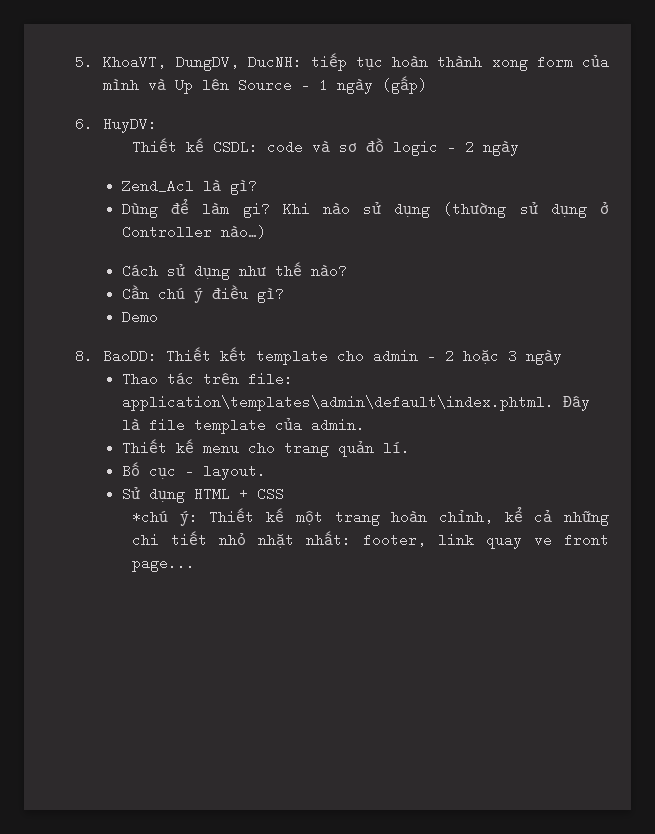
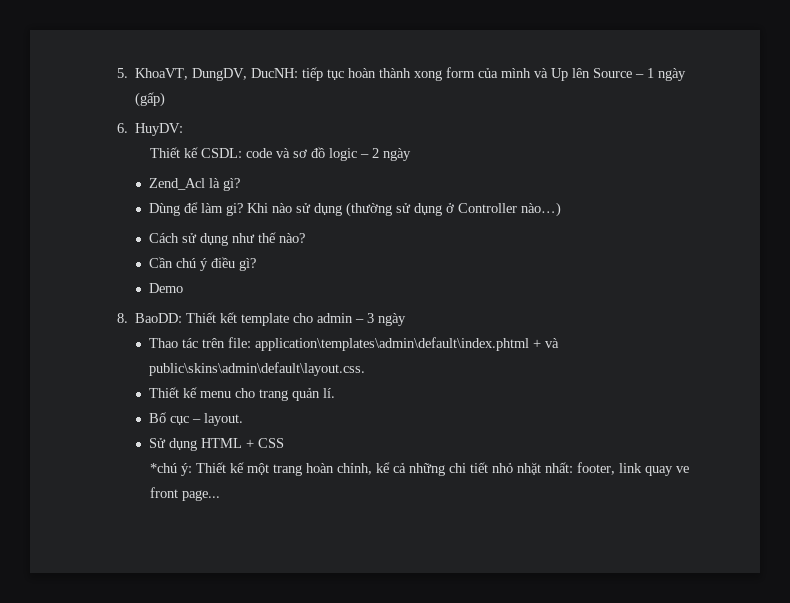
- 8. BaoDD: Thiết kết template cho admin – 2 hoặc 3 ngày
+ 8. BaoDD: Thiết kết template cho admin – 3 ngày
- Thao tác trên file: application\templates\admin\default\index.phtml. Đây là file template của admin.
+ Thao tác trên file: application\templates\admin\default\index.phtml + và public\skins\admin\default\layout.css.

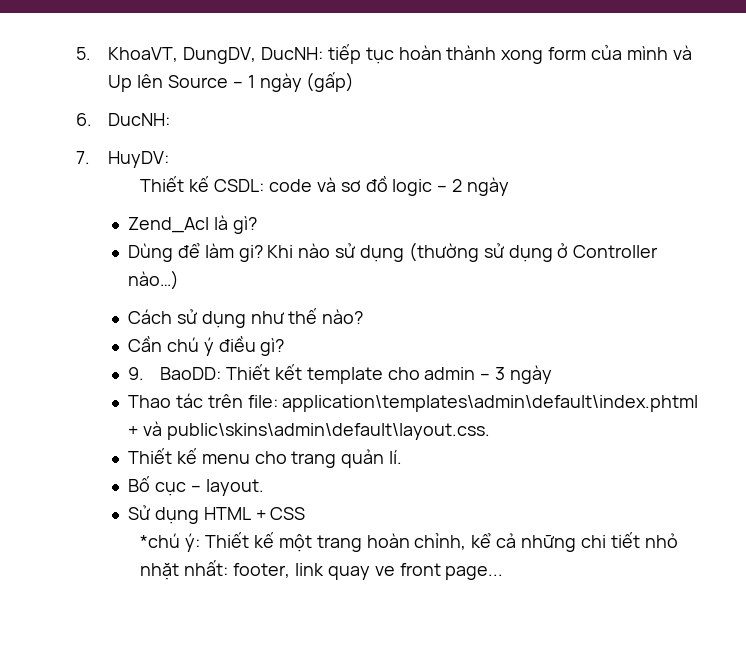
- 6. HuyDV:
+ 6. DucNH:
+ 7. HuyDV:
- Demo
- 8. BaoDD: Thiết kết template cho admin – 3 ngày
+ 9. BaoDD: Thiết kết template cho admin – 3 ngày

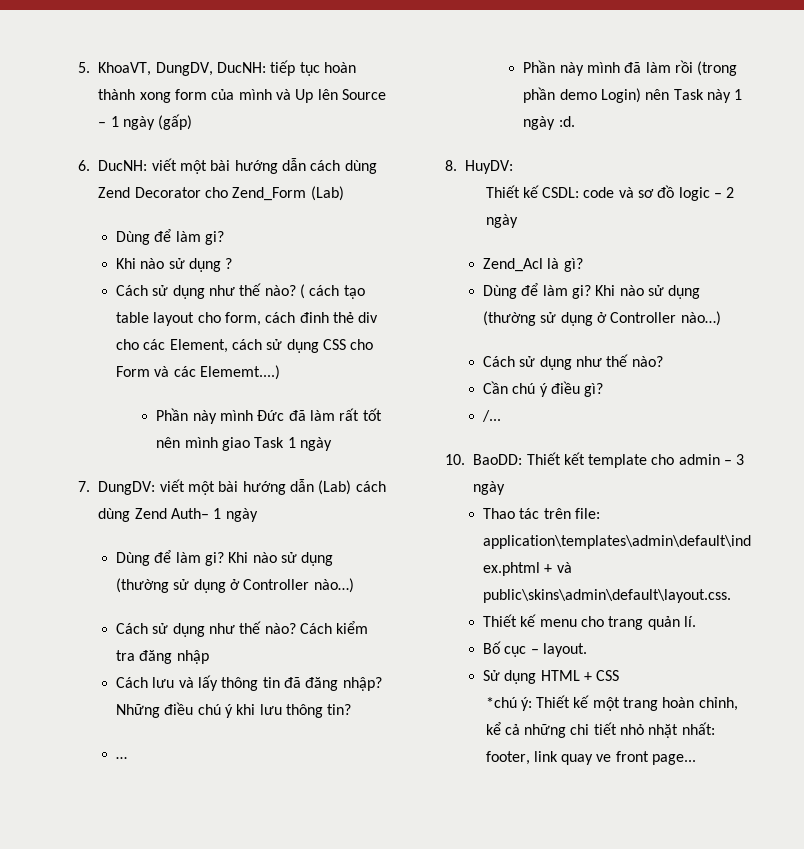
- 6. DucNH:
- 7. HuyDV:
+ 6. DucNH: viết một bài hướng dẫn cách dùng Zend Decorator cho Zend_Form (Lab)
+ Dùng để làm gi?
+ Khi nào sử dụng ?
+ Cách sử dụng như thế nào? ( cách tạo table layout cho form, cách đinh thẻ div cho các Element, cách sử dụng CSS cho Form và các Elememt....)
+ Phần này mình Đức đã làm rất tốt nên mình giao Task 1 ngày
+ 7. DungDV: viết một bài hướng dẫn (Lab) cách dùng Zend Auth– 1 ngày
+ Dùng để làm gi? Khi nào sử dụng (thường sử dụng ở Controller nào…)
+ Cách sử dụng như thế nào? Cách kiểm tra đăng nhập
+ Cách lưu và lấy thông tin đã đăng nhập? Những điều chú ý khi lưu thông tin?
+ …
+ Phần này mình đã làm rồi (trong phần demo Login) nên Task này 1 ngày :d.
+ 8. HuyDV:
- 9. BaoDD: Thiết kết template cho admin – 3 ngày
+ /...
+ 10. BaoDD: Thiết kết template cho admin – 3 ngày

